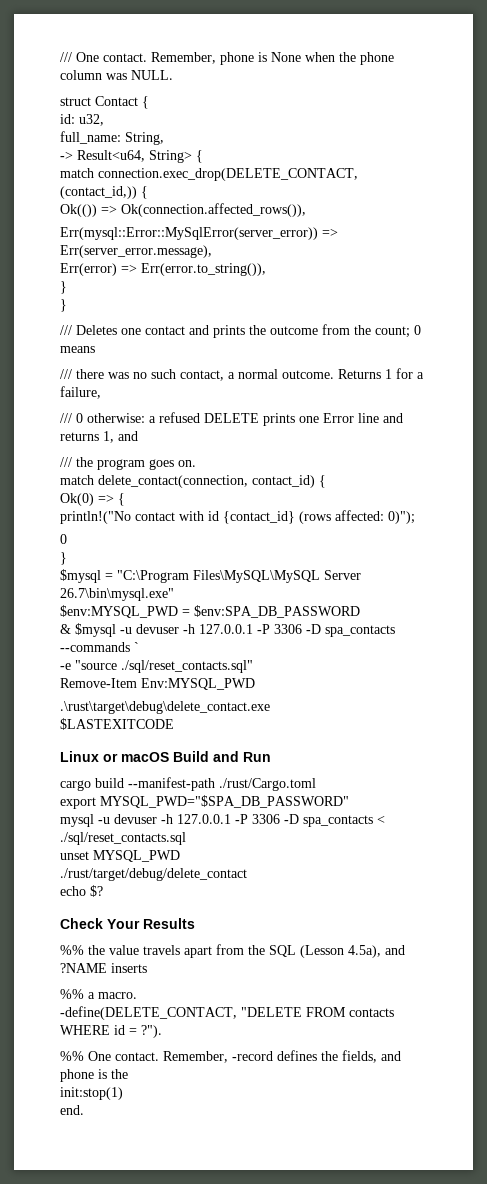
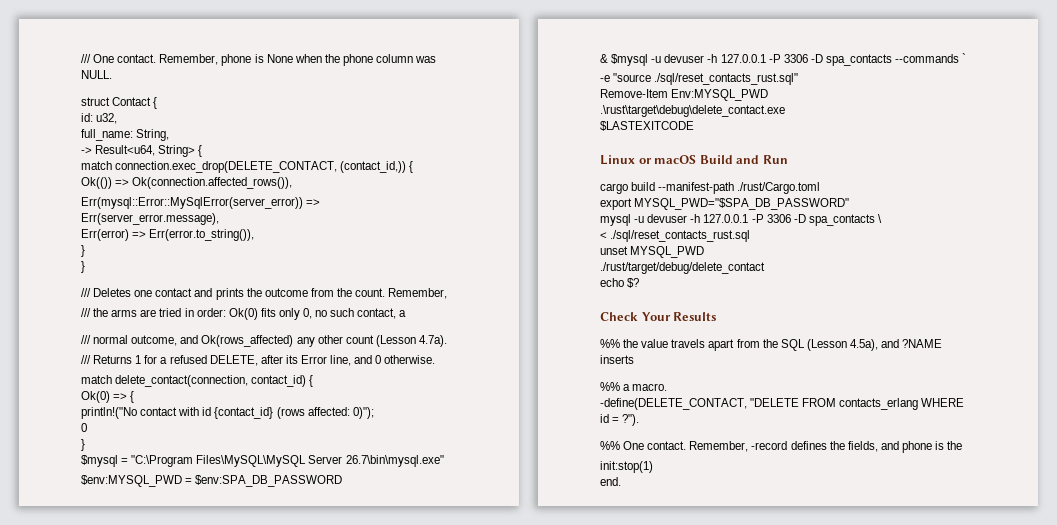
- /// Deletes one contact and prints the outcome from the count; 0 means
- /// there was no such contact, a normal outcome. Returns 1 for a failure,
- /// 0 otherwise: a refused DELETE prints one Error line and returns 1, and
- /// the program goes on.
+ /// Deletes one contact and prints the outcome from the count. Remember,
+ /// the arms are tried in order: Ok(0) fits only 0, no such contact, a
+ /// normal outcome, and Ok(rows_affected) any other count (Lesson 4.7a).
+ /// Returns 1 for a refused DELETE, after its Error line, and 0 otherwise.
- -e "source ./sql/reset_contacts.sql"
+ -e "source ./sql/reset_contacts_rust.sql"
- mysql -u devuser -h 127.0.0.1 -P 3306 -D spa_contacts < ./sql/reset_contacts.sql
+ mysql -u devuser -h 127.0.0.1 -P 3306 -D spa_contacts \
+ < ./sql/reset_contacts_rust.sql
- -define(DELETE_CONTACT, "DELETE FROM contacts WHERE id = ?").
+ -define(DELETE_CONTACT, "DELETE FROM contacts_erlang WHERE id = ?").

